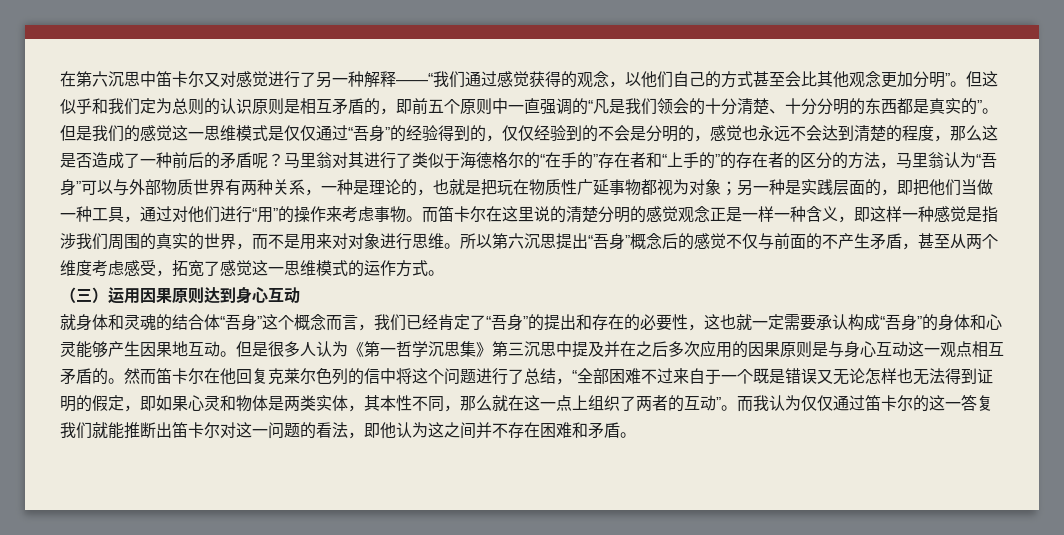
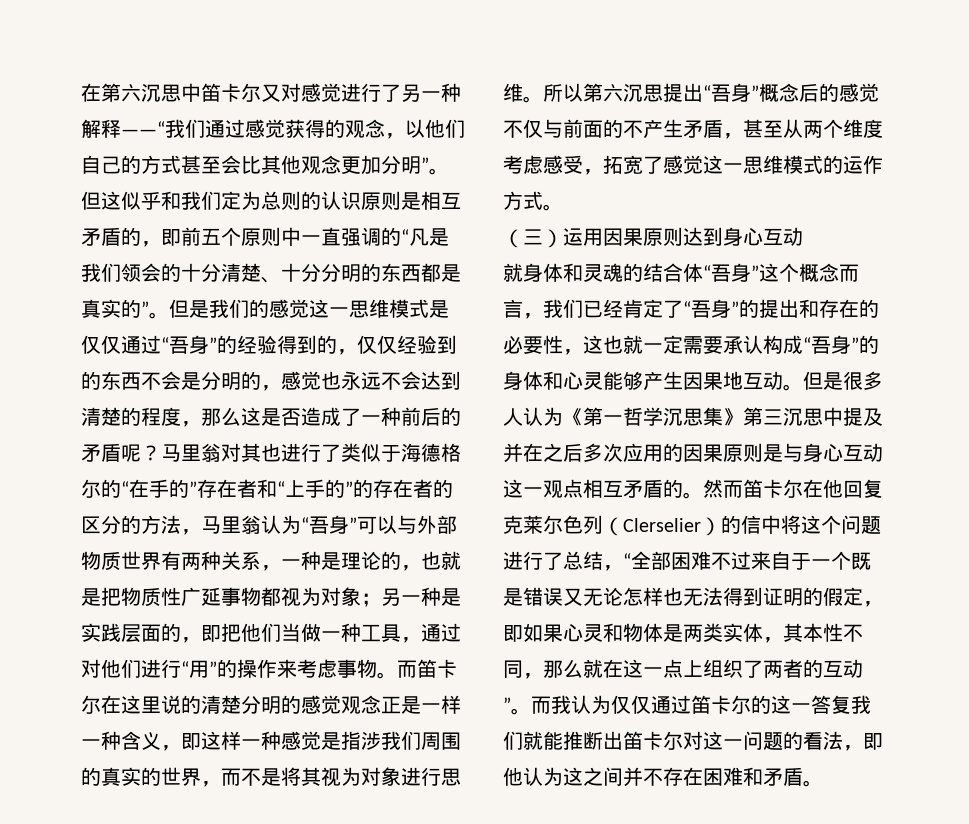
- 但是我们的感觉这一思维模式是仅仅通过“吾身”的经验得到的，仅仅经验到的不会是分明的，感觉也永远不会达到清楚的程度，那么这是否造成了一种前后的矛盾呢？
+ 但是我们的感觉这一思维模式是仅仅通过“吾身”的经验得到的，仅仅经验到的东西不会是分明的，感觉也永远不会达到清楚的程度，那么这是否造成了一种前后的矛盾呢？
- 马里翁对其进行了类似于海德格尔的“在手的”存在者和“上手的”的存在者的区分的方法，马里翁认为“吾身”可以与外部物质世界有两种关系，一种是理论的，也就是把玩在物质性广延事物都视为对象；
+ 马里翁对其也进行了类似于海德格尔的“在手的”存在者和“上手的”的存在者的区分的方法，马里翁认为“吾身”可以与外部物质世界有两种关系，一种是理论的，也就是把物质性广延事物都视为对象；
- 而笛卡尔在这里说的清楚分明的感觉观念正是一样一种含义，即这样一种感觉是指涉我们周围的真实的世界，而不是用来对对象进行思维。
+ 而笛卡尔在这里说的清楚分明的感觉观念正是一样一种含义，即这样一种感觉是指涉我们周围的真实的世界，而不是将其视为对象进行思维。
- 然而笛卡尔在他回复克莱尔色列的信中将这个问题进行了总结，“全部困难不过来自于一个既是错误又无论怎样也无法得到证明的假定，即如果心灵和物体是两类实体，其本性不同，那么就在这一点上组织了两者的互动”。
+ 然而笛卡尔在他回复克莱尔色列（Clerselier）的信中将这个问题进行了总结，“全部困难不过来自于一个既是错误又无论怎样也无法得到证明的假定，即如果心灵和物体是两类实体，其本性不同，那么就在这一点上组织了两者的互动”。

